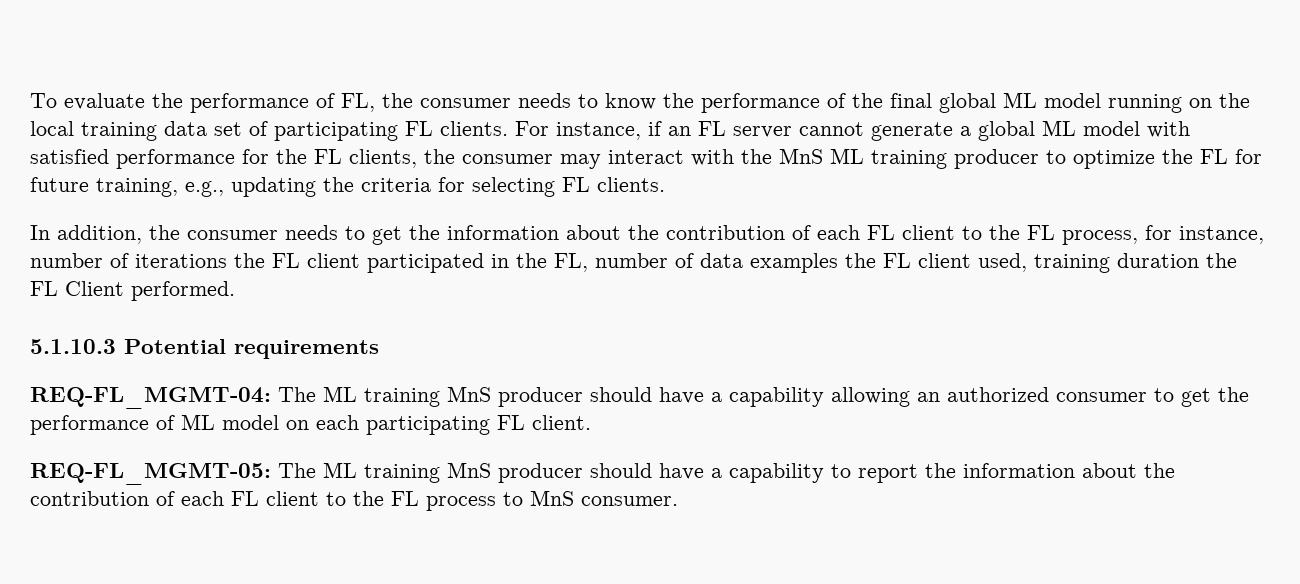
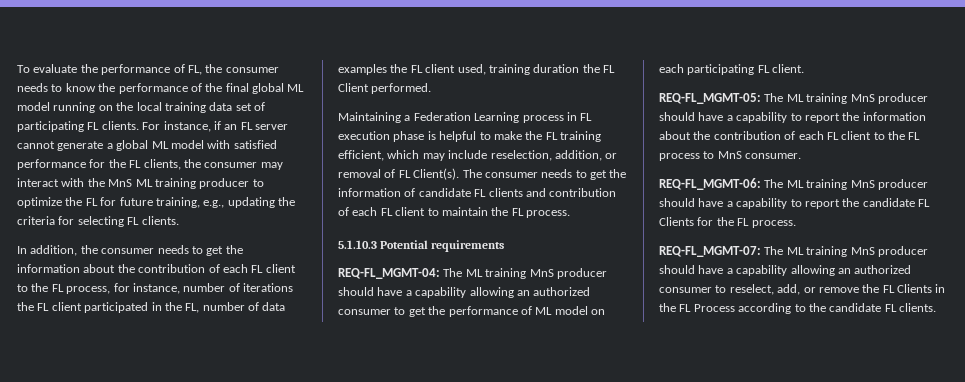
+ Maintaining a Federation Learning process in FL execution phase is helpful to make the FL training efficient, which may include reselection, addition, or removal of FL Client(s). The consumer needs to get the information of candidate FL clients and contribution of each FL client to maintain the FL process.
+ REQ-FL_MGMT-06: The ML training MnS producer should have a capability to report the candidate FL Clients for the FL process.
+ REQ-FL_MGMT-07: The ML training MnS producer should have a capability allowing an authorized consumer to reselect, add, or remove the FL Clients in the FL Process according to the candidate FL clients.

